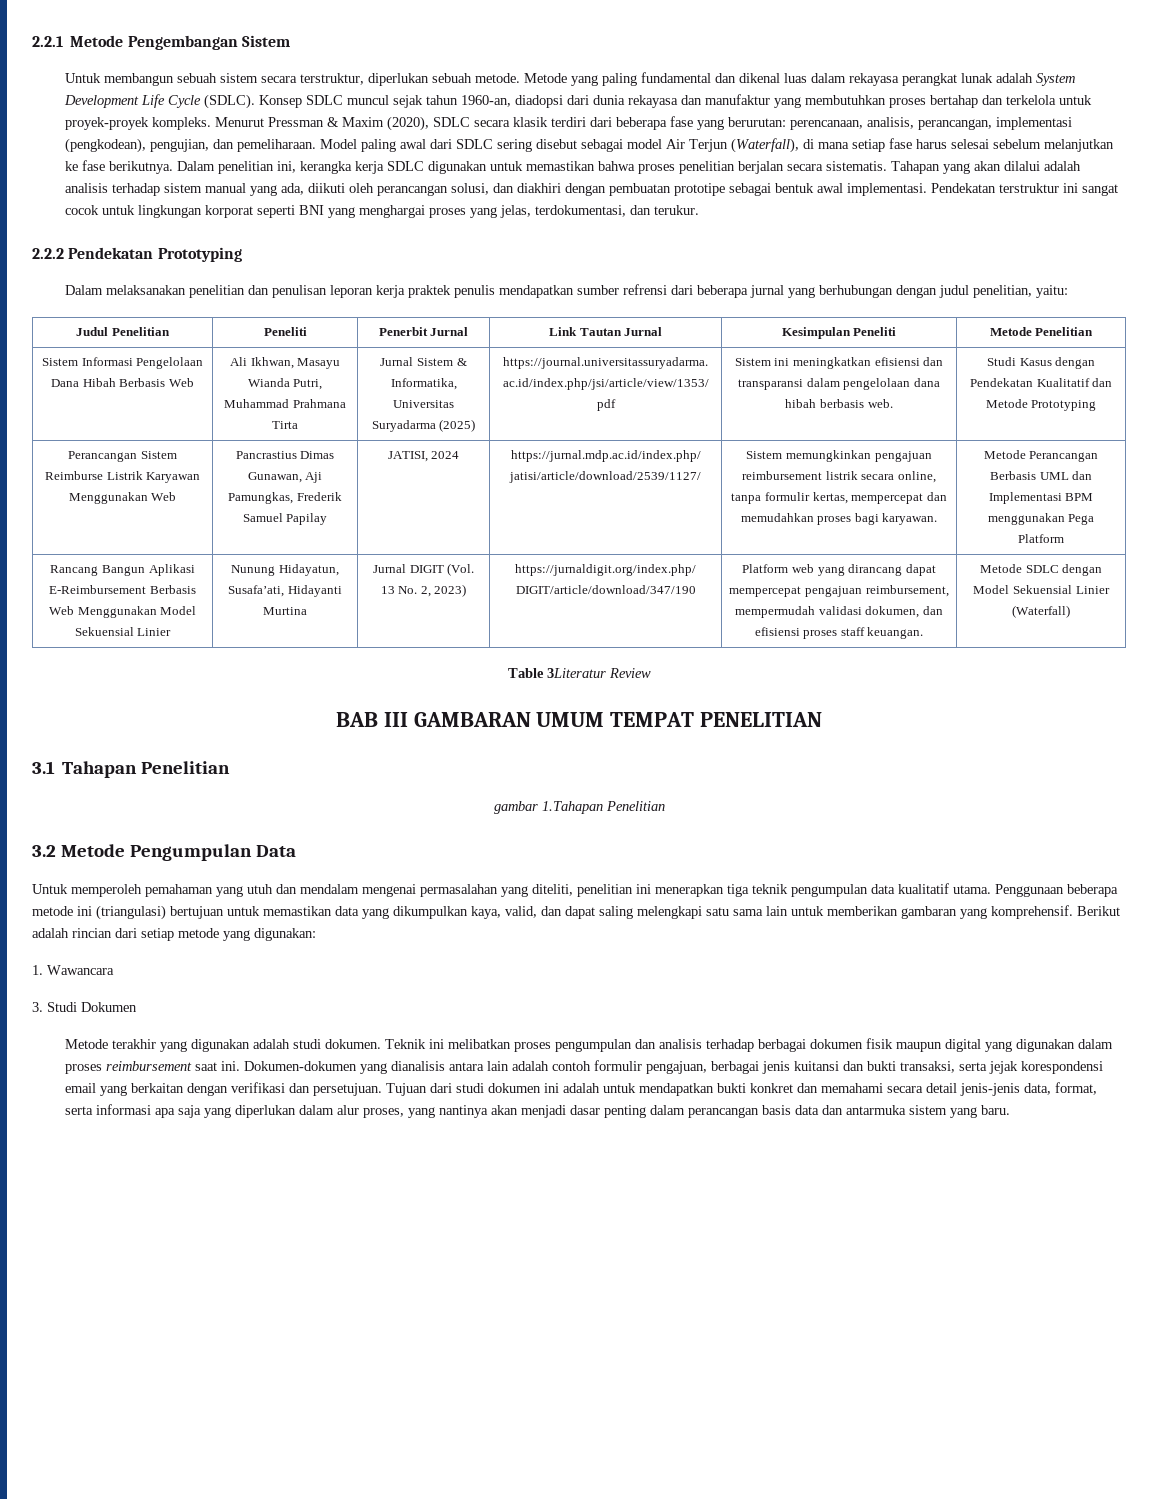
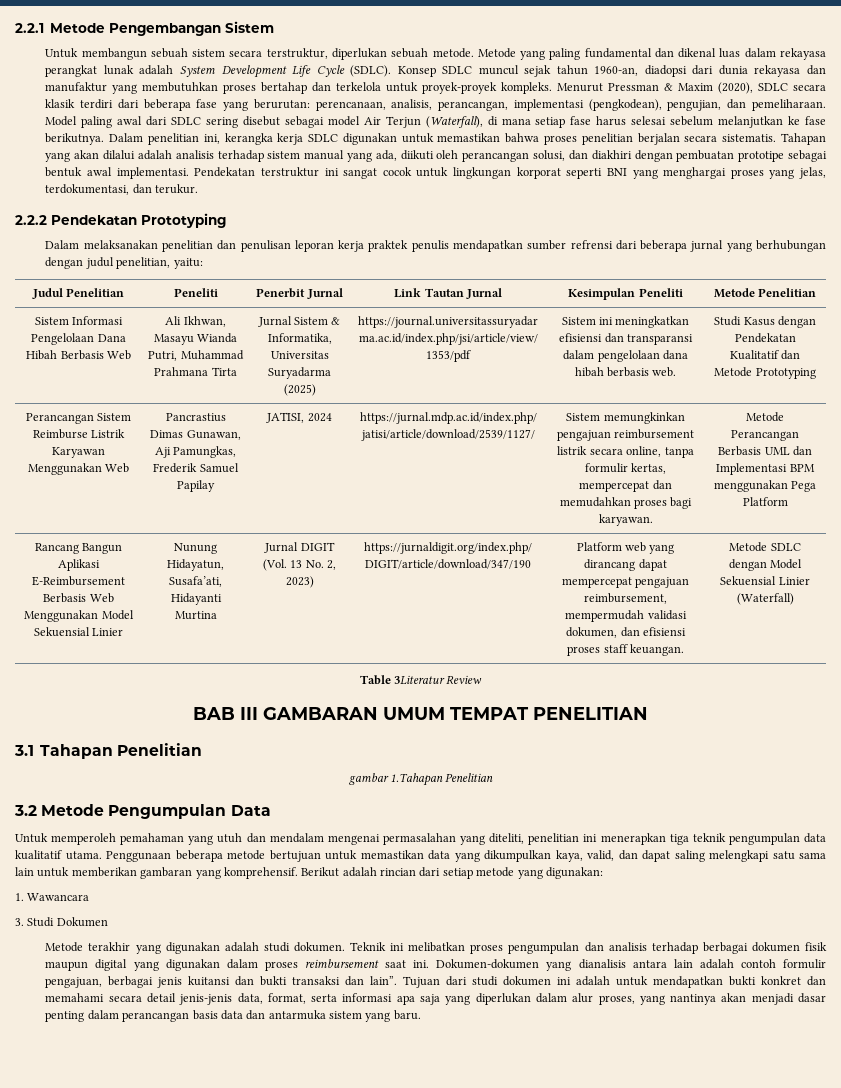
- Penggunaan beberapa metode ini (triangulasi) bertujuan untuk memastikan data yang dikumpulkan kaya, valid, dan dapat saling melengkapi satu sama lain untuk memberikan gambaran yang komprehensif.
+ Penggunaan beberapa metode bertujuan untuk memastikan data yang dikumpulkan kaya, valid, dan dapat saling melengkapi satu sama lain untuk memberikan gambaran yang komprehensif.
- Dokumen-dokumen yang dianalisis antara lain adalah contoh formulir pengajuan, berbagai jenis kuitansi dan bukti transaksi, serta jejak korespondensi email yang berkaitan dengan verifikasi dan persetujuan.
+ Dokumen-dokumen yang dianalisis antara lain adalah contoh formulir pengajuan, berbagai jenis kuitansi dan bukti transaksi dan lain”.

